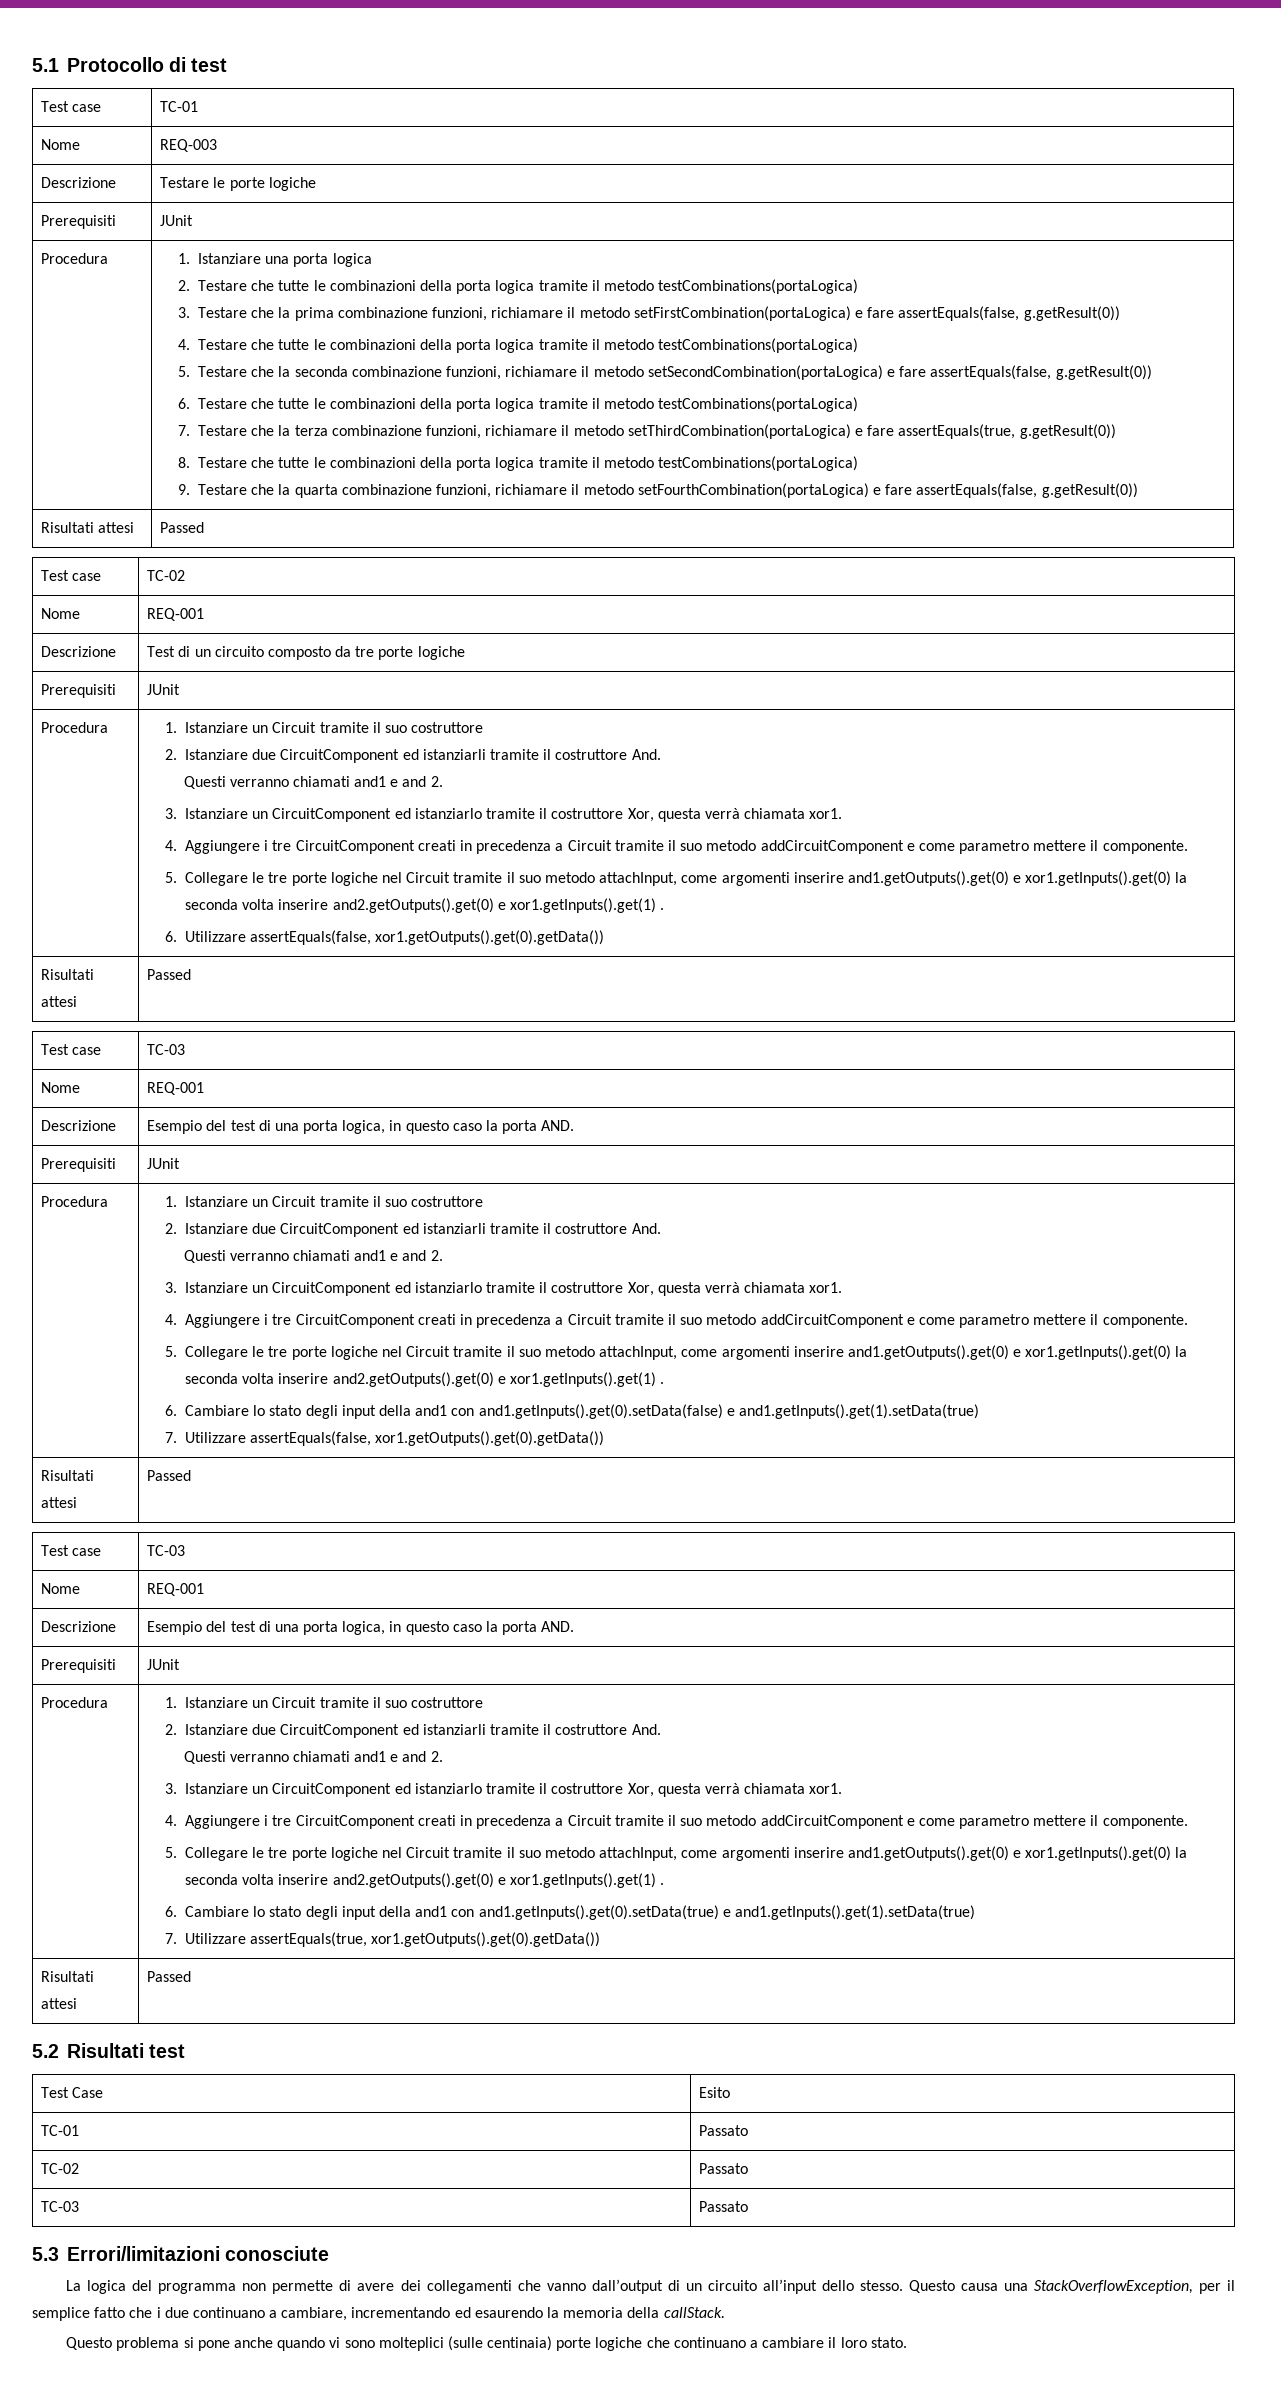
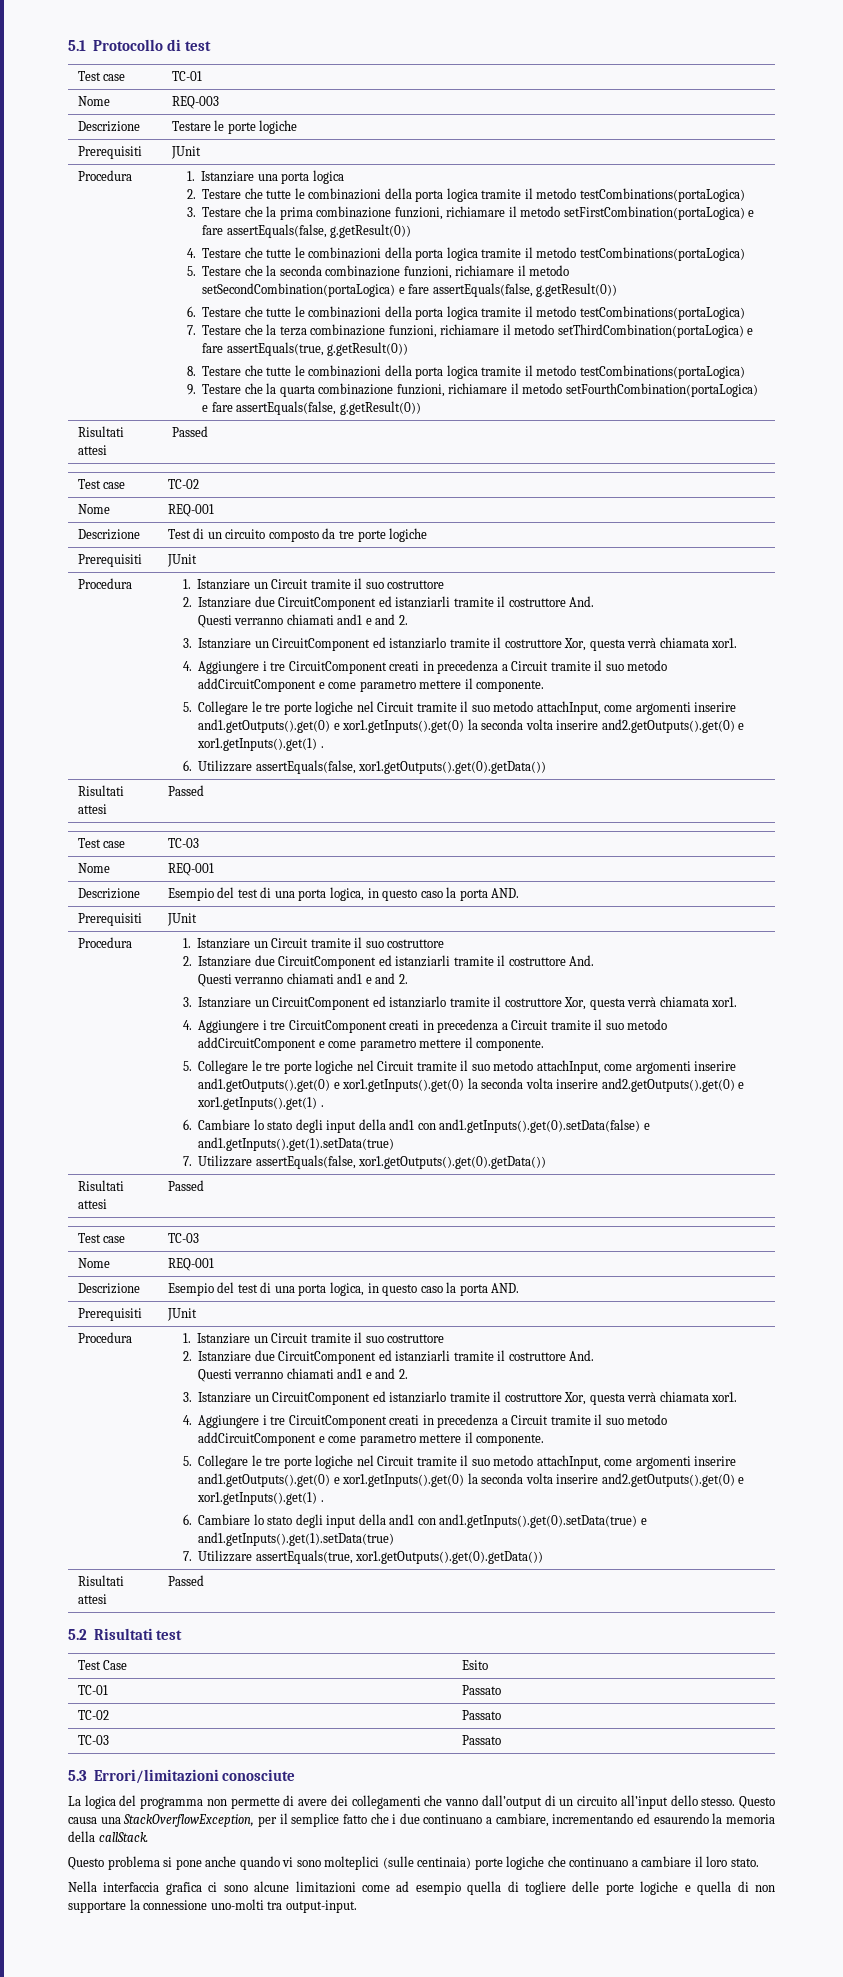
+ Nella interfaccia grafica ci sono alcune limitazioni come ad esempio quella di togliere delle porte logiche e quella di non supportare la connessione uno-molti tra output-input.

